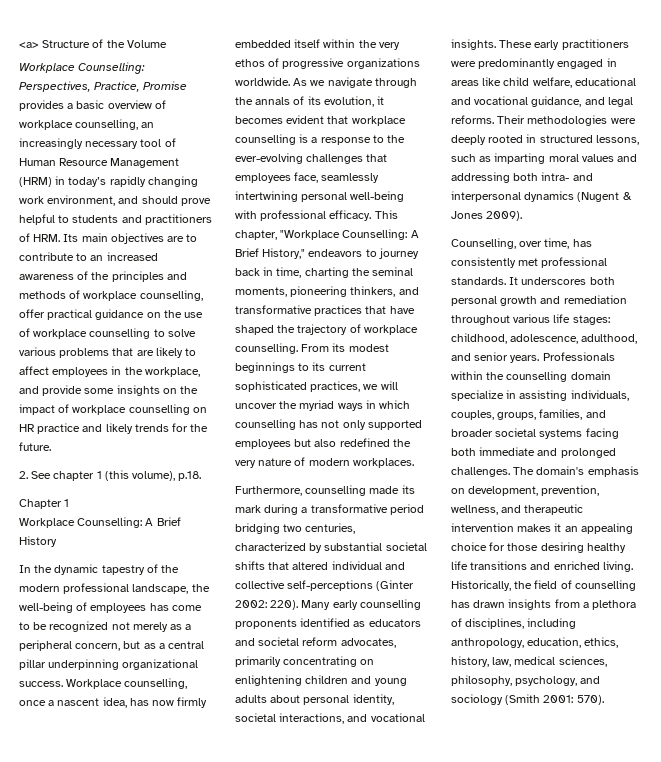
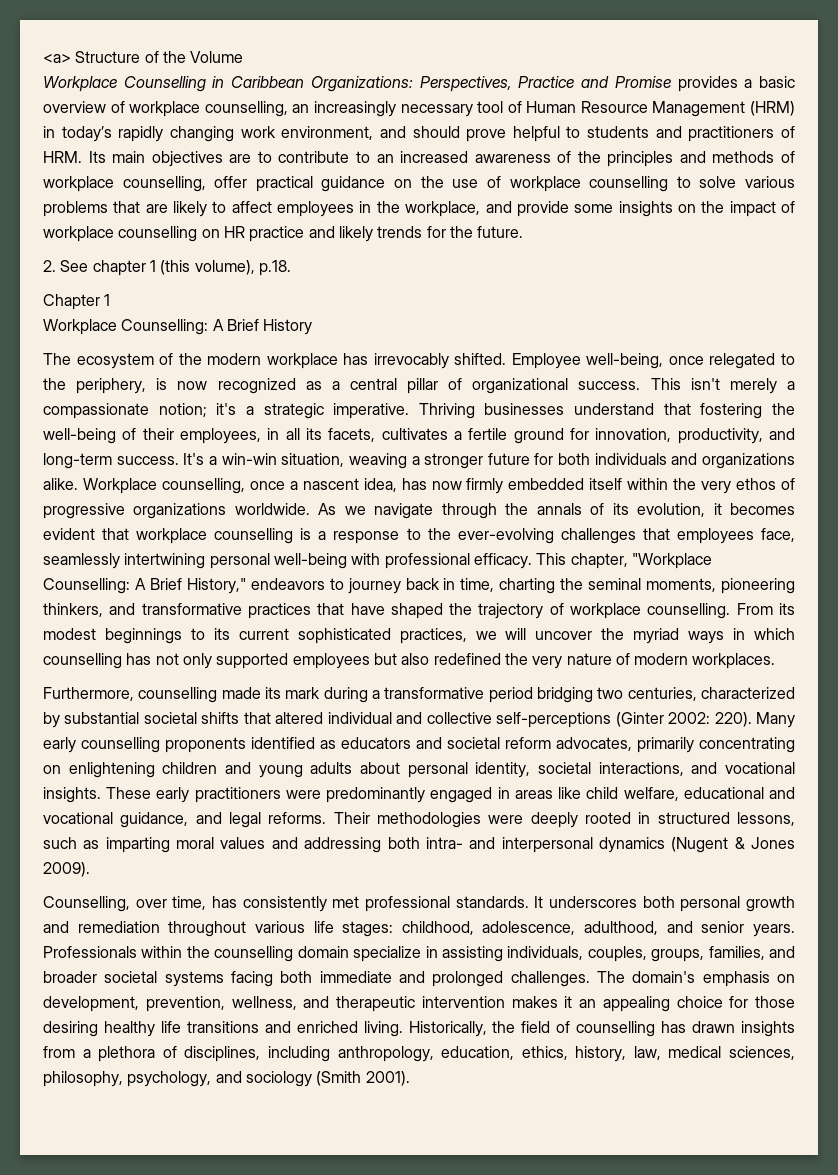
- Workplace Counselling: Perspectives, Practice, Promise provides a basic overview of workplace counselling, an increasingly necessary tool of Human Resource Management (HRM) in today’s rapidly changing work environment, and should prove helpful to students and practitioners of HRM. Its main objectives are to contribute to an increased awareness of the principles and methods of workplace counselling, offer practical guidance on the use of workplace counselling to solve various problems that are likely to affect employees in the workplace, and provide some insights on the impact of workplace counselling on HR practice and likely trends for the future.
+ Workplace Counselling in Caribbean Organizations: Perspectives, Practice and Promise provides a basic overview of workplace counselling, an increasingly necessary tool of Human Resource Management (HRM) in today’s rapidly changing work environment, and should prove helpful to students and practitioners of HRM. Its main objectives are to contribute to an increased awareness of the principles and methods of workplace counselling, offer practical guidance on the use of workplace counselling to solve various problems that are likely to affect employees in the workplace, and provide some insights on the impact of workplace counselling on HR practice and likely trends for the future.
- In the dynamic tapestry of the modern professional landscape, the well-being of employees has come to be recognized not merely as a peripheral concern, but as a central pillar underpinning organizational success.
+ The ecosystem of the modern workplace has irrevocably shifted. Employee well-being, once relegated to the periphery, is now recognized as a central pillar of organizational success.
+ This isn't merely a compassionate notion; it's a strategic imperative. Thriving businesses understand that fostering the well-being of their employees, in all its facets, cultivates a fertile ground for innovation, productivity, and long-term success. It's a win-win situation, weaving a stronger future for both individuals and organizations alike.
- Historically, the field of counselling has drawn insights from a plethora of disciplines, including anthropology, education, ethics, history, law, medical sciences, philosophy, psychology, and sociology (Smith 2001: 570).
+ Historically, the field of counselling has drawn insights from a plethora of disciplines, including anthropology, education, ethics, history, law, medical sciences, philosophy, psychology, and sociology (Smith 2001).

